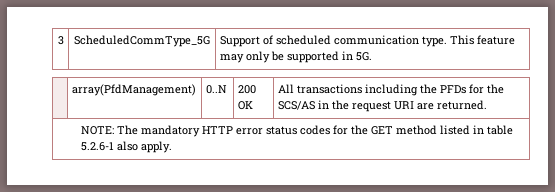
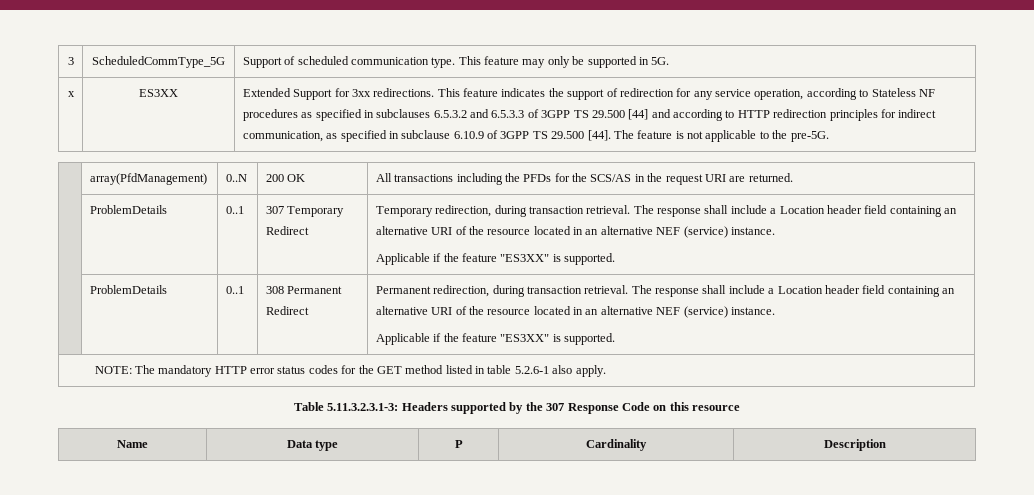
+ x | ES3XX | Extended Support for 3xx redirections. This feature indicates the support of redirection for any service operation, according to Stateless NF procedures as specified in subclauses 6.5.3.2 and 6.5.3.3 of 3GPP TS 29.500 [44] and according to HTTP redirection principles for indirect communication, as specified in subclause 6.10.9 of 3GPP TS 29.500 [44]. The feature is not applicable to the pre-5G.
+ | ProblemDetails | 0..1 | 307 Temporary Redirect | Temporary redirection, during transaction retrieval. The response shall include a Location header field containing an alternative URI of the resource located in an alternative NEF (service) instance.
+ Applicable if the feature "ES3XX" is supported.
+ | ProblemDetails | 0..1 | 308 Permanent Redirect | Permanent redirection, during transaction retrieval. The response shall include a Location header field containing an alternative URI of the resource located in an alternative NEF (service) instance.
+ Applicable if the feature "ES3XX" is supported.
+ Table 5.11.3.2.3.1-3: Headers supported by the 307 Response Code on this resource
+ Name | Data type | P | Cardinality | Description

